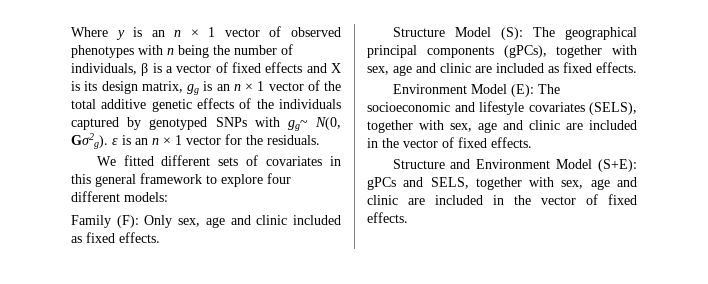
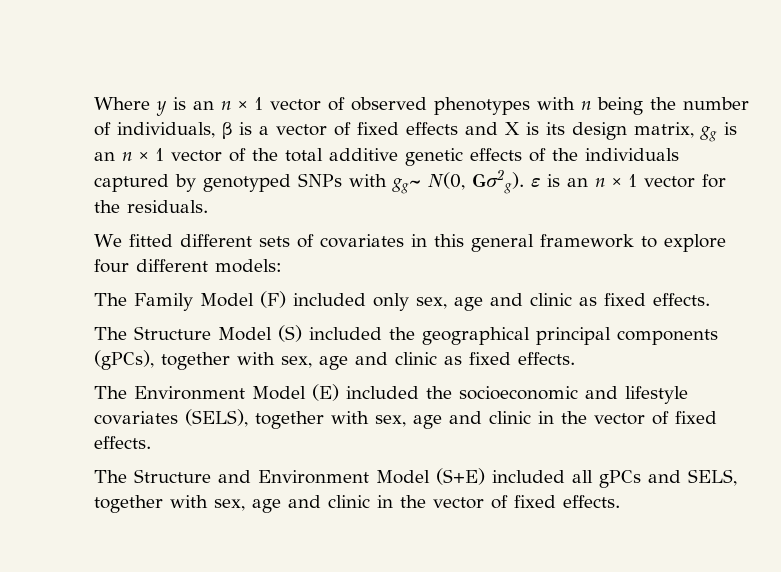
- Family (F): Only sex, age and clinic included as fixed effects.
- Structure Model (S): The geographical principal components (gPCs), together with sex, age and clinic are included as fixed effects.
- Environment Model (E): The socioeconomic and lifestyle covariates (SELS), together with sex, age and clinic are included in the vector of fixed effects.
+ The Family Model (F) included only sex, age and clinic as fixed effects.
+ The Structure Model (S) included the geographical principal components (gPCs), together with sex, age and clinic as fixed effects.
+ The Environment Model (E) included the socioeconomic and lifestyle covariates (SELS), together with sex, age and clinic in the vector of fixed effects.
- Structure and Environment Model (S+E): gPCs and SELS, together with sex, age and clinic are included in the vector of fixed effects.
+ The Structure and Environment Model (S+E) included all gPCs and SELS, together with sex, age and clinic in the vector of fixed effects.

